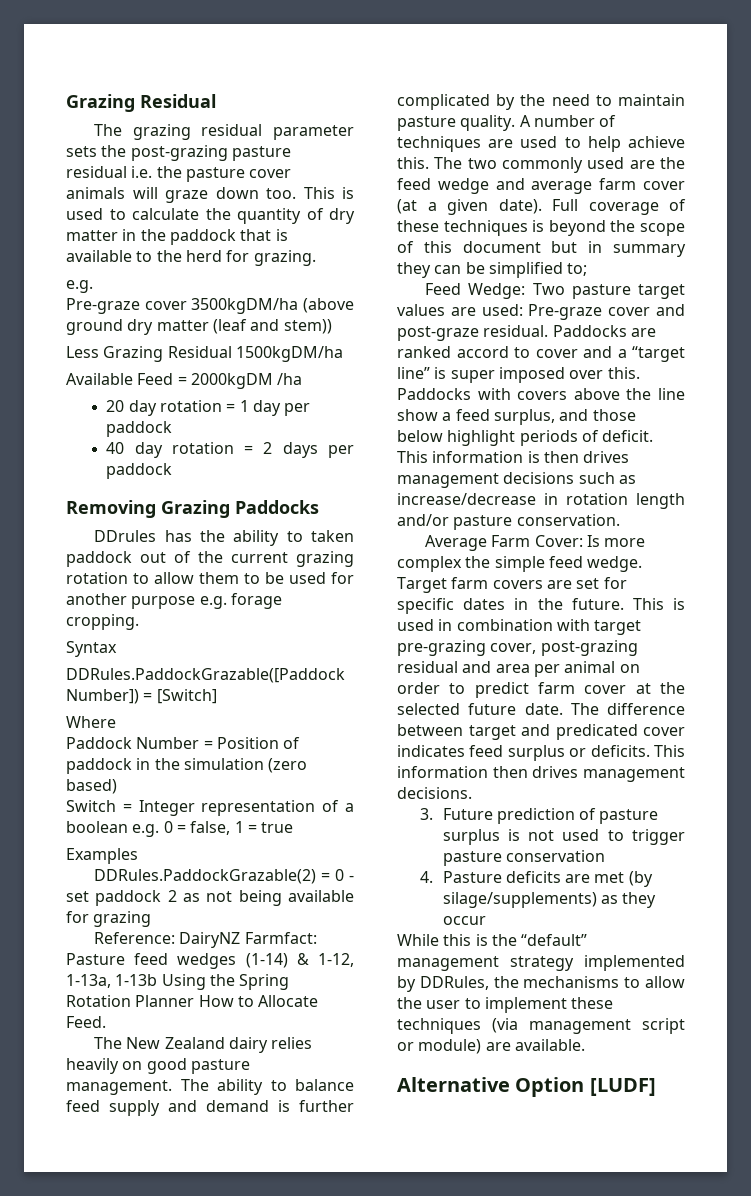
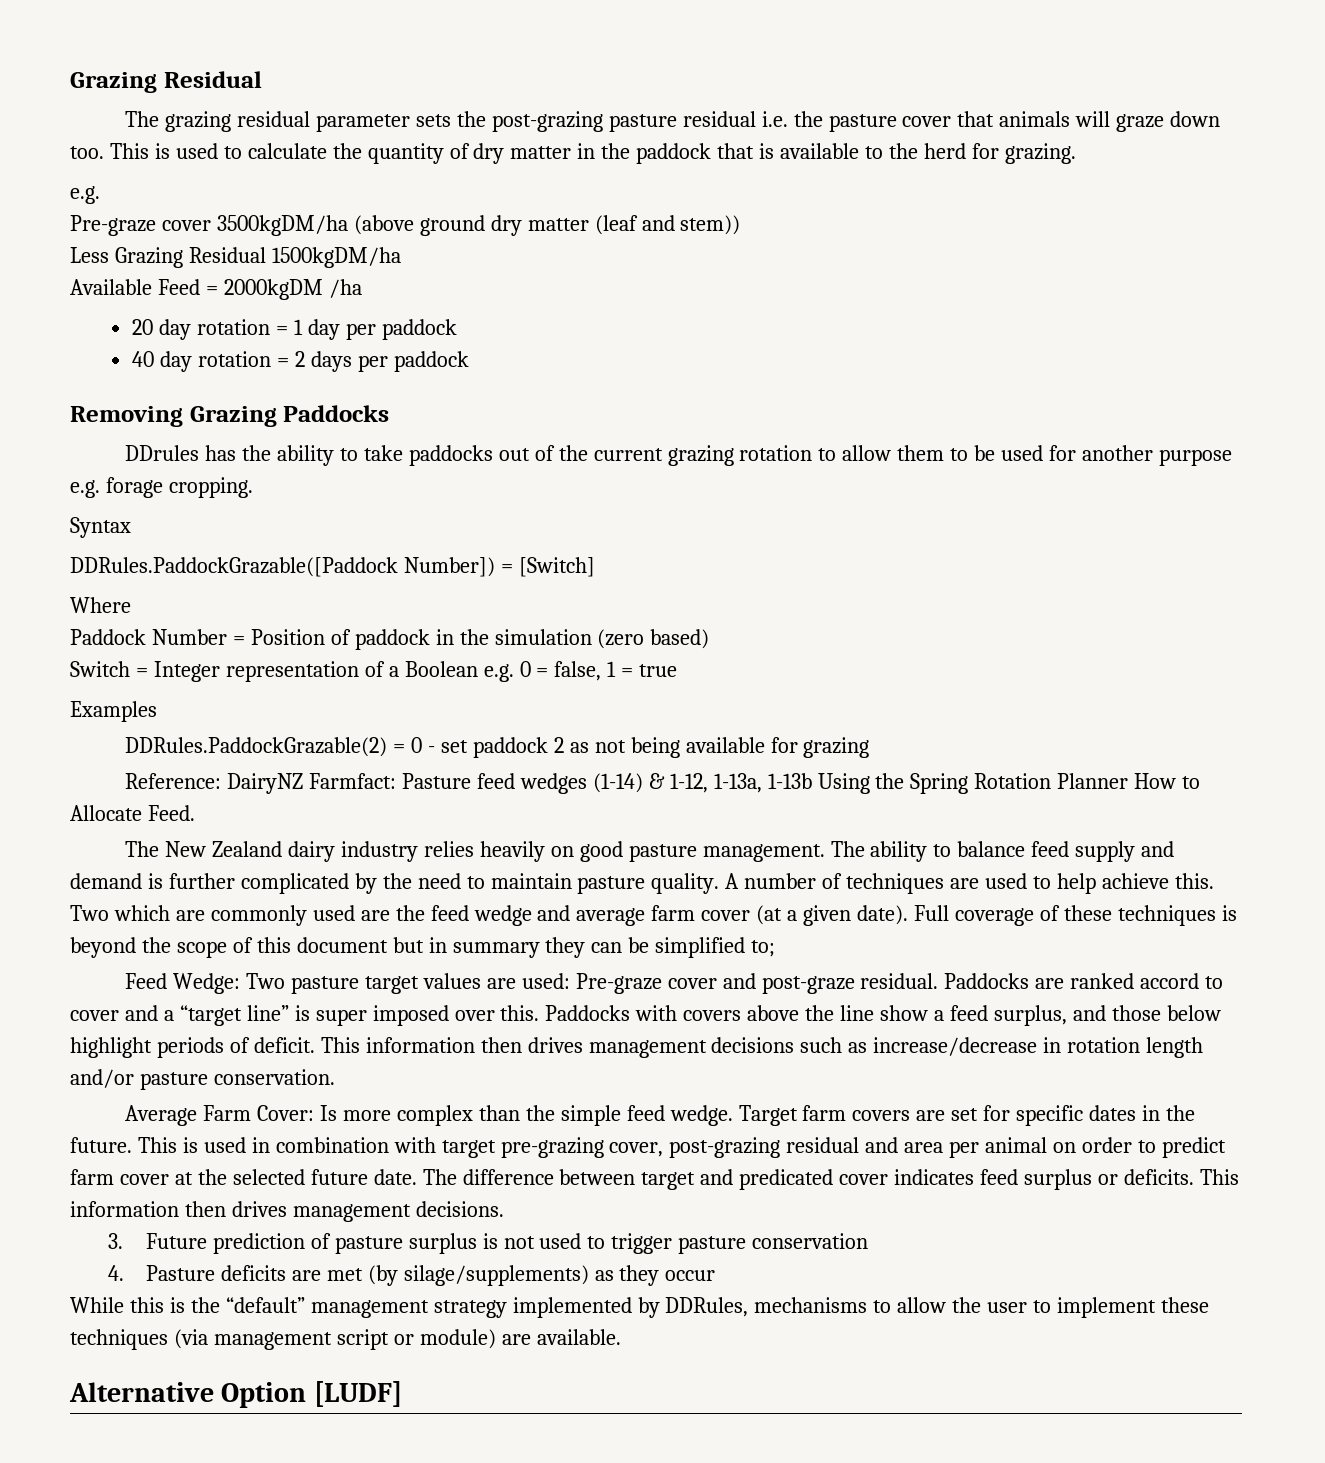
- The grazing residual parameter sets the post-grazing pasture residual i.e. the pasture cover animals will graze down too.
+ The grazing residual parameter sets the post-grazing pasture residual i.e. the pasture cover that animals will graze down too.
- DDrules has the ability to taken paddock out of the current grazing rotation to allow them to be used for another purpose e.g. forage cropping.
+ DDrules has the ability to take paddocks out of the current grazing rotation to allow them to be used for another purpose e.g. forage cropping.
- Switch = Integer representation of a boolean e.g. 0 = false, 1 = true
+ Switch = Integer representation of a Boolean e.g. 0 = false, 1 = true
- The New Zealand dairy relies heavily on good pasture management.
+ The New Zealand dairy industry relies heavily on good pasture management.
- The two commonly used are the feed wedge and average farm cover (at a given date).
+ Two which are commonly used are the feed wedge and average farm cover (at a given date).
- This information is then drives management decisions such as increase/decrease in rotation length and/or pasture conservation.
+ This information then drives management decisions such as increase/decrease in rotation length and/or pasture conservation.
- Average Farm Cover: Is more complex the simple feed wedge.
+ Average Farm Cover: Is more complex than the simple feed wedge.
- While this is the “default” management strategy implemented by DDRules, the mechanisms to allow the user to implement these techniques (via management script or module) are available.
+ While this is the “default” management strategy implemented by DDRules, mechanisms to allow the user to implement these techniques (via management script or module) are available.

